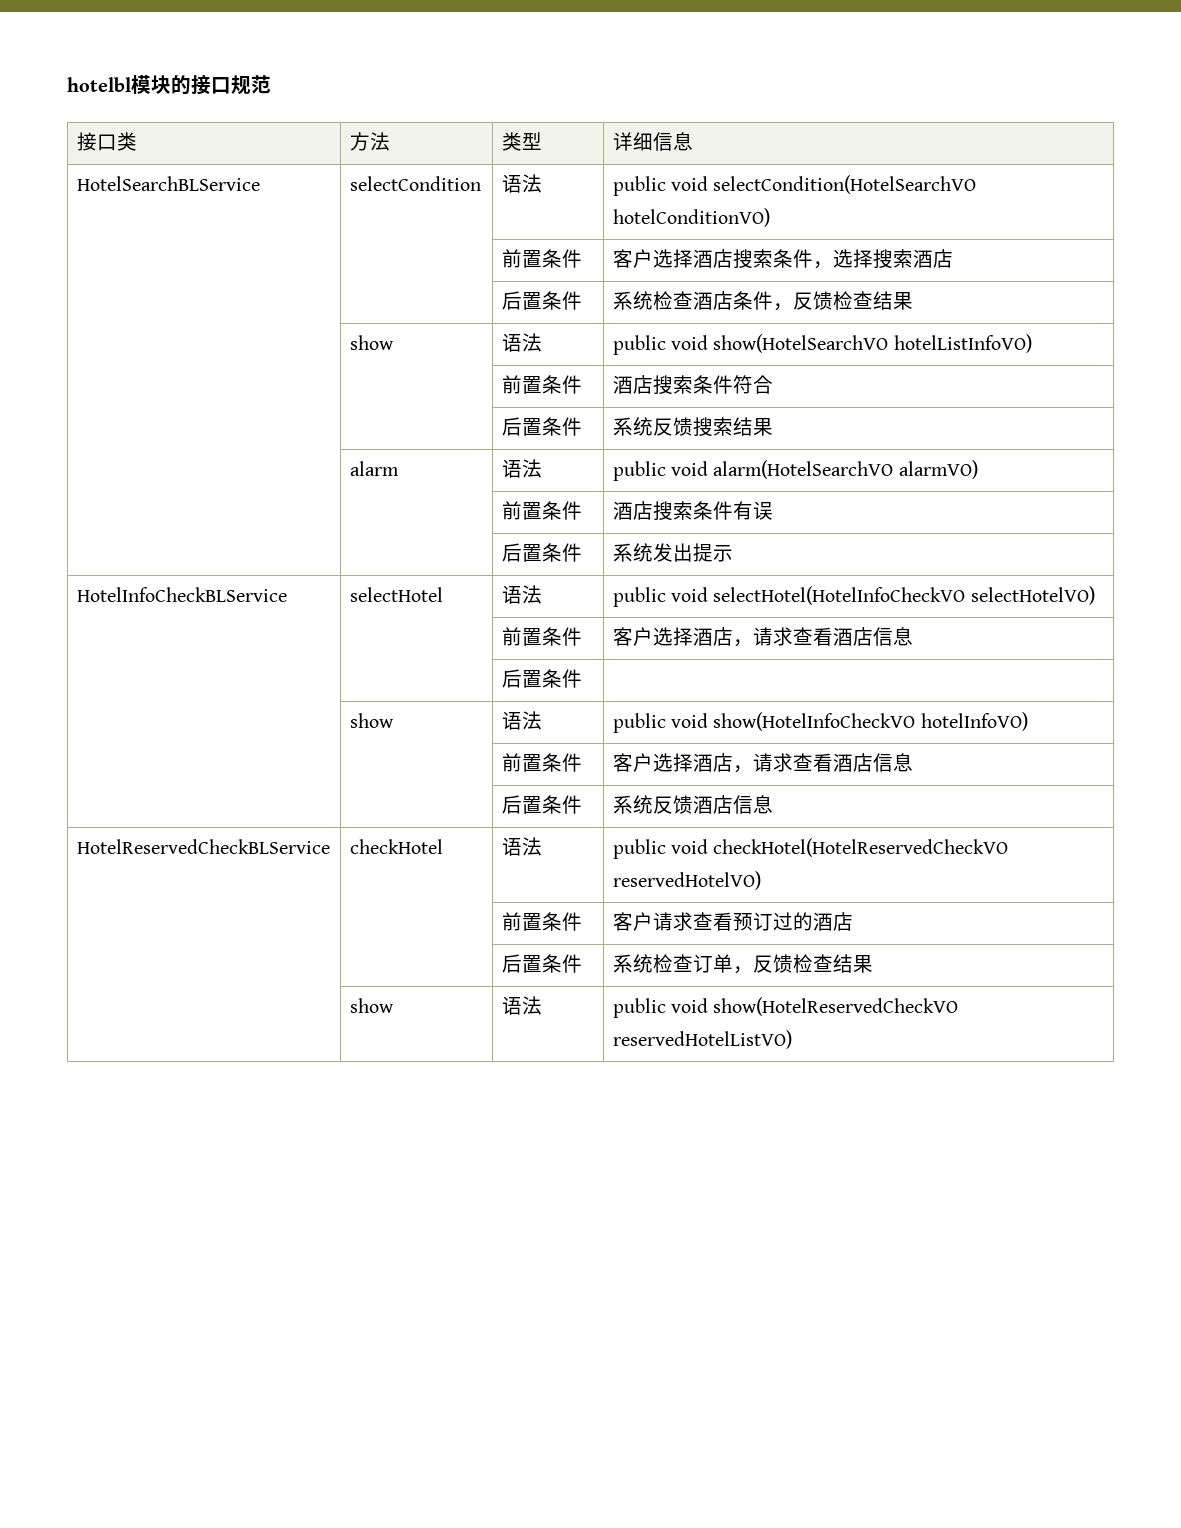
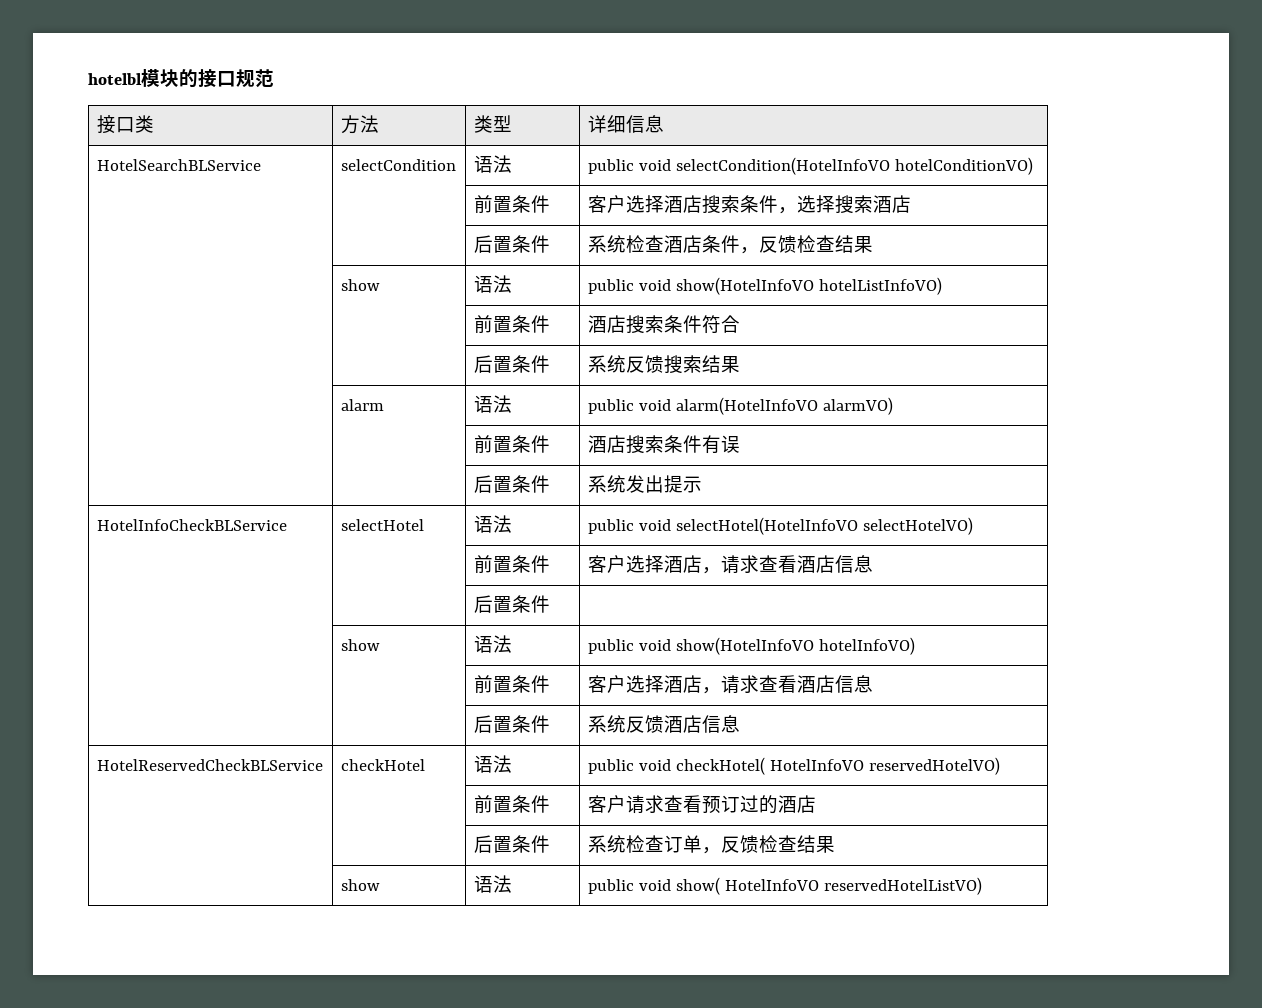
- HotelSearchBLService | selectCondition | 语法 | public void selectCondition(HotelSearchVO hotelConditionVO)
+ HotelSearchBLService | selectCondition | 语法 | public void selectCondition(HotelInfoVO hotelConditionVO)
- | show | 语法 | public void show(HotelSearchVO hotelListInfoVO)
+ | show | 语法 | public void show(HotelInfoVO hotelListInfoVO)
- | alarm | 语法 | public void alarm(HotelSearchVO alarmVO)
+ | alarm | 语法 | public void alarm(HotelInfoVO alarmVO)
- HotelInfoCheckBLService | selectHotel | 语法 | public void selectHotel(HotelInfoCheckVO selectHotelVO)
+ HotelInfoCheckBLService | selectHotel | 语法 | public void selectHotel(HotelInfoVO selectHotelVO)
- | show | 语法 | public void show(HotelInfoCheckVO hotelInfoVO)
+ | show | 语法 | public void show(HotelInfoVO hotelInfoVO)
- HotelReservedCheckBLService | checkHotel | 语法 | public void checkHotel(HotelReservedCheckVO reservedHotelVO)
+ HotelReservedCheckBLService | checkHotel | 语法 | public void checkHotel( HotelInfoVO reservedHotelVO)
- | show | 语法 | public void show(HotelReservedCheckVO reservedHotelListVO)
+ | show | 语法 | public void show( HotelInfoVO reservedHotelListVO)

